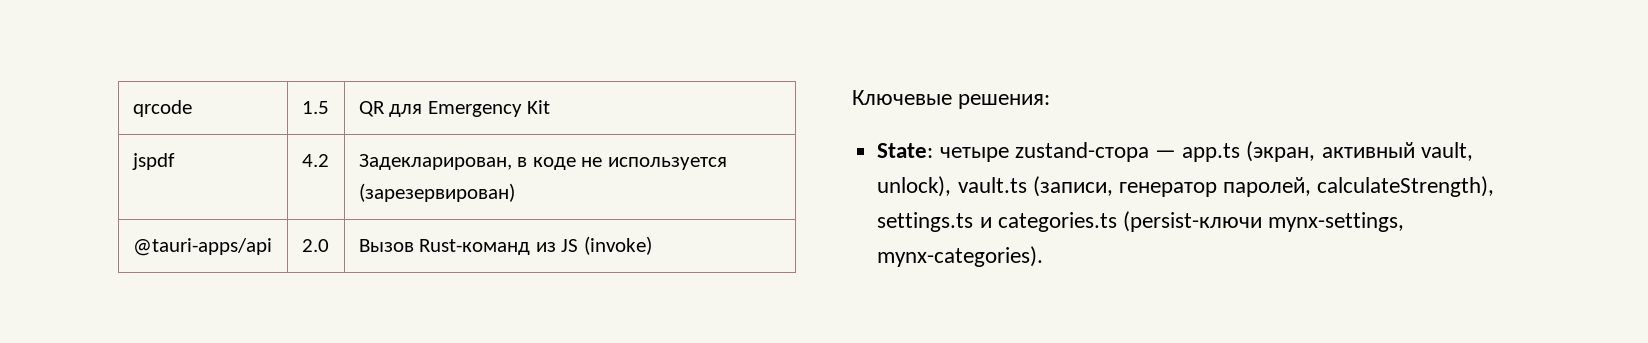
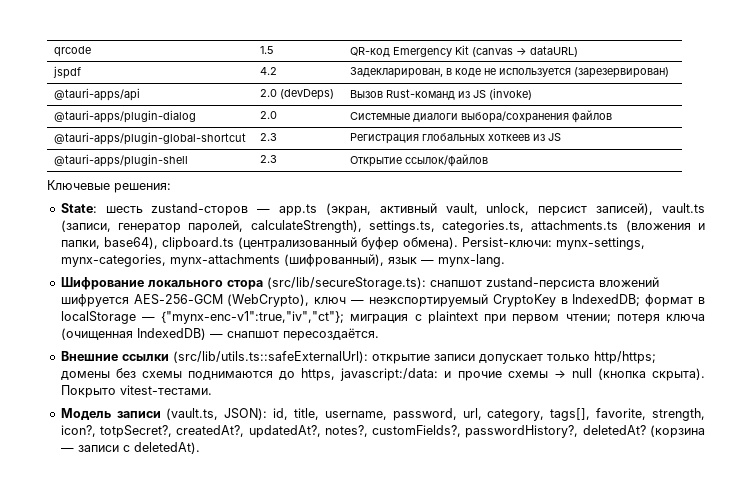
- qrcode | 1.5 | QR для Emergency Kit
+ qrcode | 1.5 | QR-код Emergency Kit (canvas → dataURL)
- @tauri-apps/api | 2.0 | Вызов Rust-команд из JS (invoke)
+ @tauri-apps/api | 2.0 (devDeps) | Вызов Rust-команд из JS (invoke)
+ @tauri-apps/plugin-dialog | 2.0 | Системные диалоги выбора/сохранения файлов
+ @tauri-apps/plugin-global-shortcut | 2.3 | Регистрация глобальных хоткеев из JS
+ @tauri-apps/plugin-shell | 2.3 | Открытие ссылок/файлов
- State: четыре zustand-стора — app.ts (экран, активный vault, unlock), vault.ts (записи, генератор паролей, calculateStrength), settings.ts и categories.ts (persist-ключи mynx-settings, mynx-categories).
+ State: шесть zustand-сторов — app.ts (экран, активный vault, unlock, персист записей), vault.ts (записи, генератор паролей, calculateStrength), settings.ts, categories.ts, attachments.ts (вложения и папки, base64), clipboard.ts (централизованный буфер обмена). Persist-ключи: mynx-settings, mynx-categories, mynx-attachments (шифрованный), язык — mynx-lang.
+ Шифрование локального стора (src/lib/secureStorage.ts): снапшот zustand-персиста вложений шифруется AES-256-GCM (WebCrypto), ключ — неэкспортируемый CryptoKey в IndexedDB; формат в localStorage — {"mynx-enc-v1":true,"iv","ct"}; миграция с plaintext при первом чтении; потеря ключа (очищенная IndexedDB) — снапшот пересоздаётся.
+ Внешние ссылки (src/lib/utils.ts::safeExternalUrl): открытие записи допускает только http/https; домены без схемы поднимаются до https, javascript:/data: и прочие схемы → null (кнопка скрыта). Покрыто vitest-тестами.
+ Модель записи (vault.ts, JSON): id, title, username, password, url, category, tags[], favorite, strength, icon?, totpSecret?, createdAt?, updatedAt?, notes?, customFields?, passwordHistory?, deletedAt? (корзина — записи с deletedAt).

